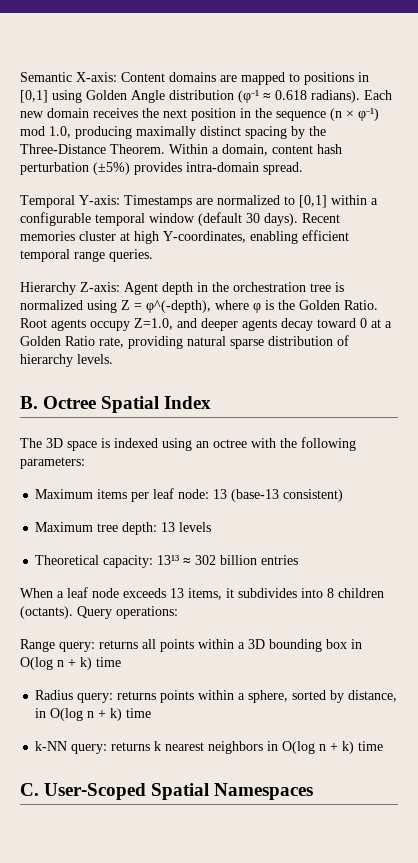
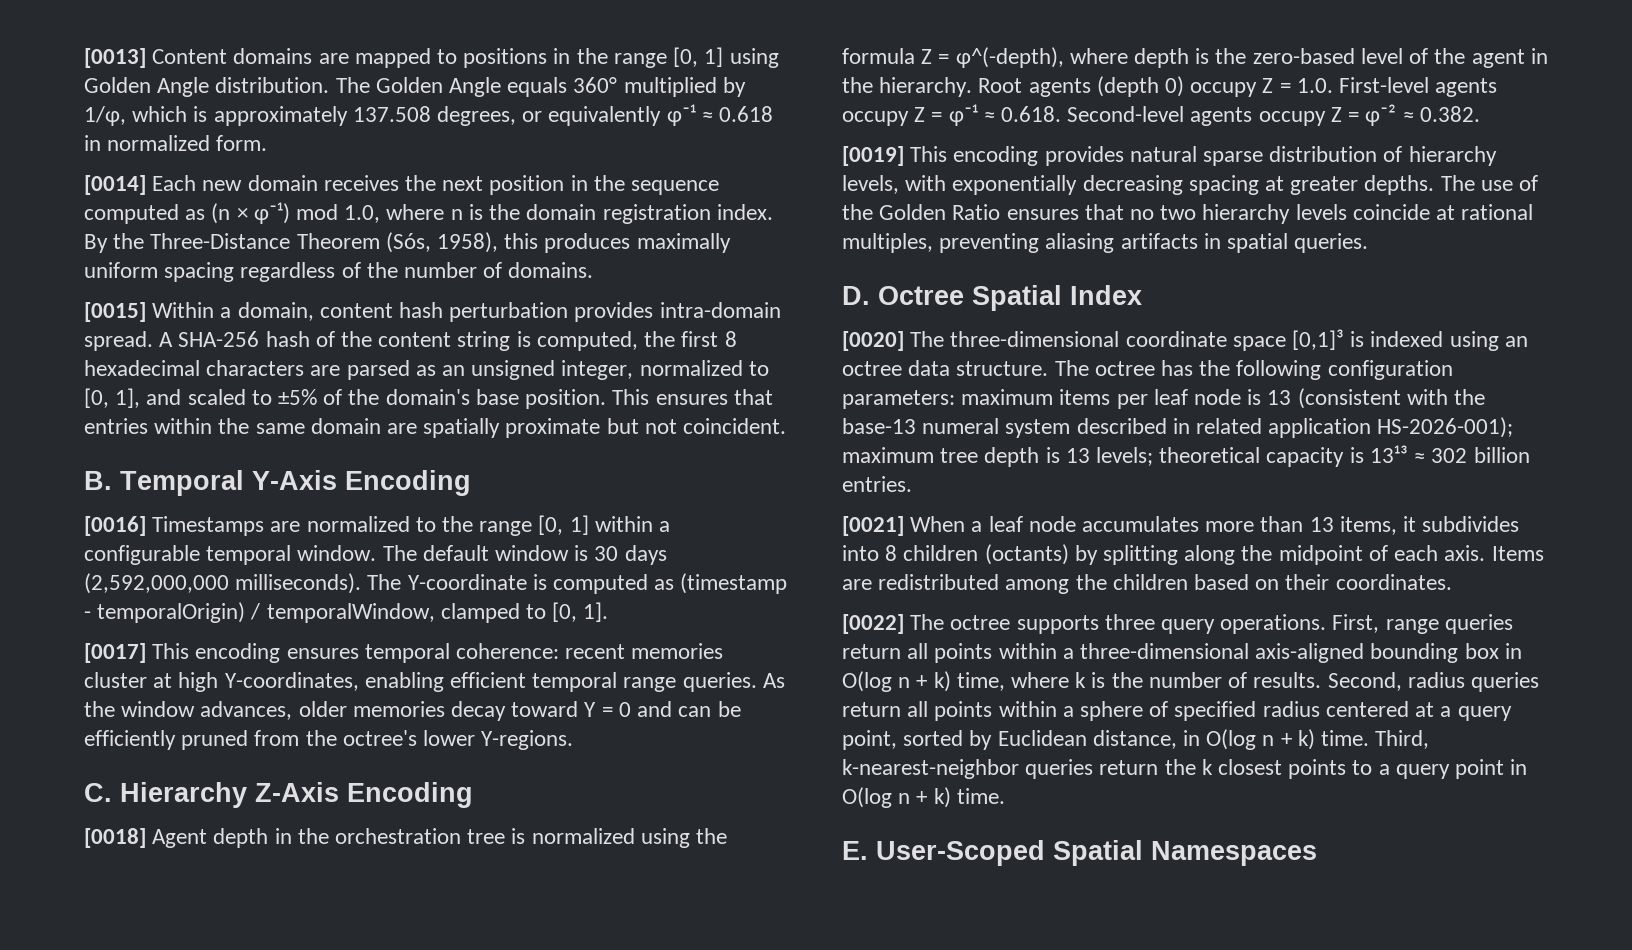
- Semantic X-axis: Content domains are mapped to positions in [0,1] using Golden Angle distribution (φ⁻¹ ≈ 0.618 radians). Each new domain receives the next position in the sequence (n × φ⁻¹) mod 1.0, producing maximally distinct spacing by the Three-Distance Theorem. Within a domain, content hash perturbation (±5%) provides intra-domain spread.
- Temporal Y-axis: Timestamps are normalized to [0,1] within a configurable temporal window (default 30 days). Recent memories cluster at high Y-coordinates, enabling efficient temporal range queries.
- Hierarchy Z-axis: Agent depth in the orchestration tree is normalized using Z = φ^(-depth), where φ is the Golden Ratio. Root agents occupy Z=1.0, and deeper agents decay toward 0 at a Golden Ratio rate, providing natural sparse distribution of hierarchy levels.
- B. Octree Spatial Index
- The 3D space is indexed using an octree with the following parameters:
- Maximum items per leaf node: 13 (base-13 consistent)
- Maximum tree depth: 13 levels
- Theoretical capacity: 13¹³ ≈ 302 billion entries
- When a leaf node exceeds 13 items, it subdivides into 8 children (octants). Query operations:
- Range query: returns all points within a 3D bounding box in O(log n + k) time
- Radius query: returns points within a sphere, sorted by distance, in O(log n + k) time
- k-NN query: returns k nearest neighbors in O(log n + k) time
- C. User-Scoped Spatial Namespaces
+ [0013] Content domains are mapped to positions in the range [0, 1] using Golden Angle distribution. The Golden Angle equals 360° multiplied by 1/φ, which is approximately 137.508 degrees, or equivalently φ⁻¹ ≈ 0.618 in normalized form.
+ [0014] Each new domain receives the next position in the sequence computed as (n × φ⁻¹) mod 1.0, where n is the domain registration index. By the Three-Distance Theorem (Sós, 1958), this produces maximally uniform spacing regardless of the number of domains.
+ [0015] Within a domain, content hash perturbation provides intra-domain spread. A SHA-256 hash of the content string is computed, the first 8 hexadecimal characters are parsed as an unsigned integer, normalized to [0, 1], and scaled to ±5% of the domain's base position. This ensures that entries within the same domain are spatially proximate but not coincident.
+ B. Temporal Y-Axis Encoding
+ [0016] Timestamps are normalized to the range [0, 1] within a configurable temporal window. The default window is 30 days (2,592,000,000 milliseconds). The Y-coordinate is computed as (timestamp - temporalOrigin) / temporalWindow, clamped to [0, 1].
+ [0017] This encoding ensures temporal coherence: recent memories cluster at high Y-coordinates, enabling efficient temporal range queries. As the window advances, older memories decay toward Y = 0 and can be efficiently pruned from the octree's lower Y-regions.
+ C. Hierarchy Z-Axis Encoding
+ [0018] Agent depth in the orchestration tree is normalized using the formula Z = φ^(-depth), where depth is the zero-based level of the agent in the hierarchy. Root agents (depth 0) occupy Z = 1.0. First-level agents occupy Z = φ⁻¹ ≈ 0.618. Second-level agents occupy Z = φ⁻² ≈ 0.382.
+ [0019] This encoding provides natural sparse distribution of hierarchy levels, with exponentially decreasing spacing at greater depths. The use of the Golden Ratio ensures that no two hierarchy levels coincide at rational multiples, preventing aliasing artifacts in spatial queries.
+ D. Octree Spatial Index
+ [0020] The three-dimensional coordinate space [0,1]³ is indexed using an octree data structure. The octree has the following configuration parameters: maximum items per leaf node is 13 (consistent with the base-13 numeral system described in related application HS-2026-001); maximum tree depth is 13 levels; theoretical capacity is 13¹³ ≈ 302 billion entries.
+ [0021] When a leaf node accumulates more than 13 items, it subdivides into 8 children (octants) by splitting along the midpoint of each axis. Items are redistributed among the children based on their coordinates.
+ [0022] The octree supports three query operations. First, range queries return all points within a three-dimensional axis-aligned bounding box in O(log n + k) time, where k is the number of results. Second, radius queries return all points within a sphere of specified radius centered at a query point, sorted by Euclidean distance, in O(log n + k) time. Third, k-nearest-neighbor queries return the k closest points to a query point in O(log n + k) time.
+ E. User-Scoped Spatial Namespaces

